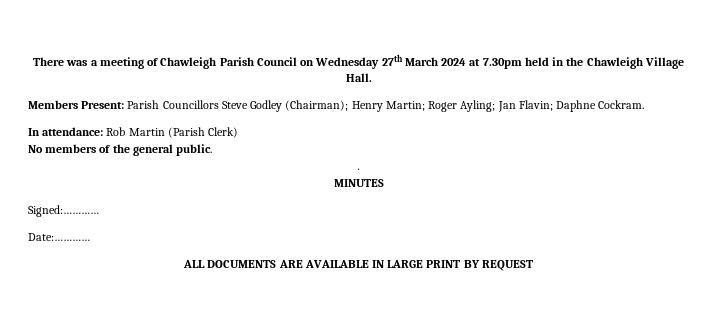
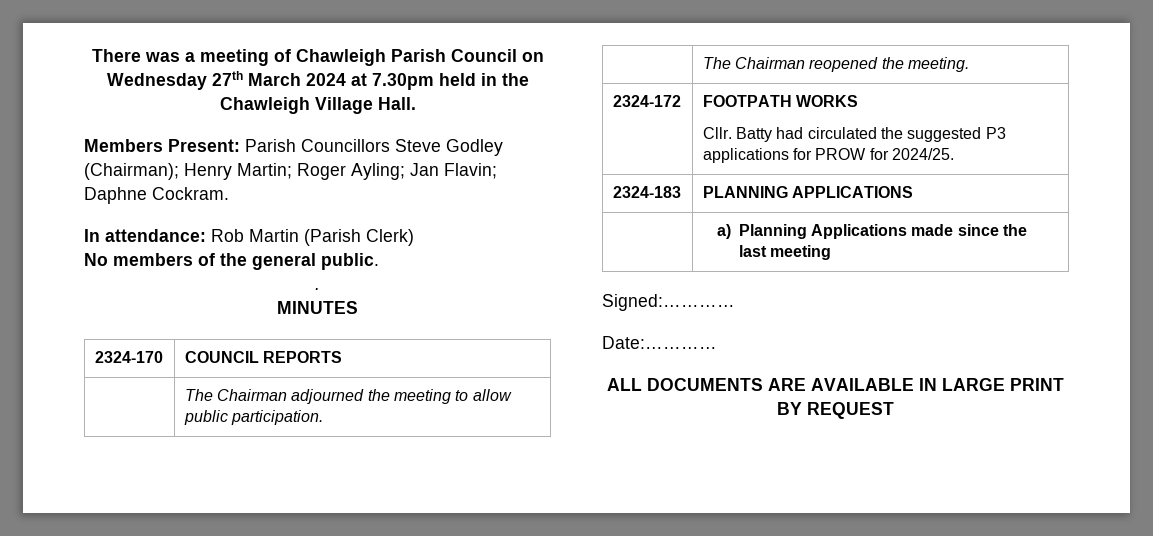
+ 2324-170 | COUNCIL REPORTS
+ | The Chairman adjourned the meeting to allow public participation.
+ | The Chairman reopened the meeting.
+ 2324-172 | FOOTPATH WORKS
+ Cllr. Batty had circulated the suggested P3 applications for PROW for 2024/25.
+ 2324-183 | PLANNING APPLICATIONS
+ | a) Planning Applications made since the last meeting

